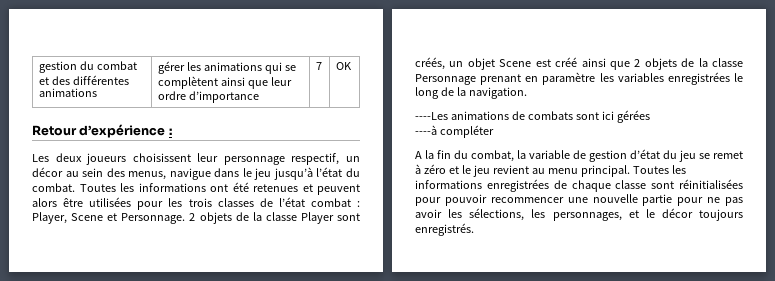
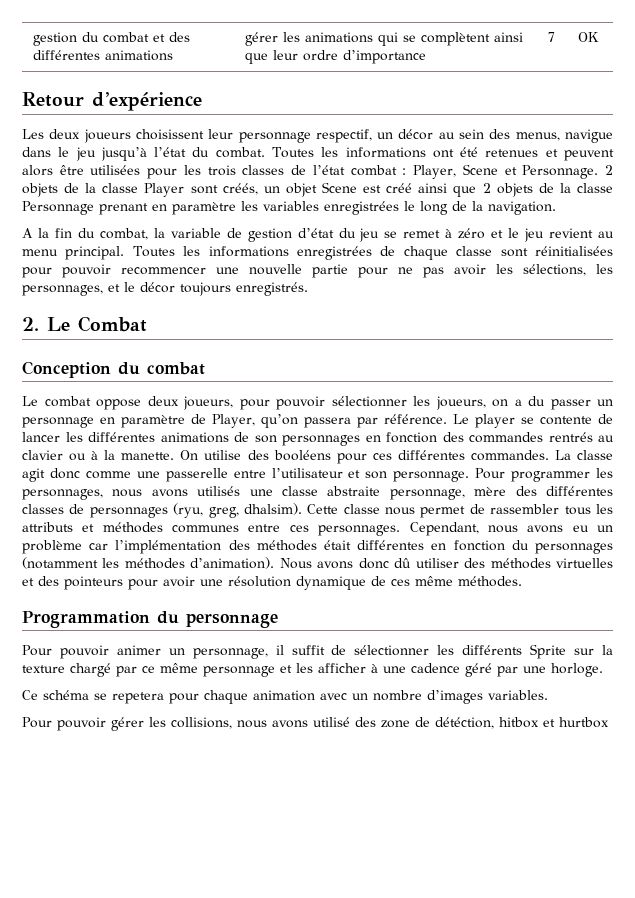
- Retour d’expérience :
+ Retour d’expérience
- ----Les animations de combats sont ici gérées
- ----à compléter
+ 2. Le Combat
+ Conception du combat
+ Le combat oppose deux joueurs, pour pouvoir sélectionner les joueurs, on a du passer un personnage en paramètre de Player, qu’on passera par référence. Le player se contente de lancer les différentes animations de son personnages en fonction des commandes rentrés au clavier ou à la manette. On utilise des booléens pour ces différentes commandes. La classe agit donc comme une passerelle entre l’utilisateur et son personnage. Pour programmer les personnages, nous avons utilisés une classe abstraite personnage, mère des différentes classes de personnages (ryu, greg, dhalsim). Cette classe nous permet de rassembler tous les attributs et méthodes communes entre ces personnages. Cependant, nous avons eu un problème car l’implémentation des méthodes était différentes en fonction du personnages (notamment les méthodes d’animation). Nous avons donc dû utiliser des méthodes virtuelles et des pointeurs pour avoir une résolution dynamique de ces même méthodes.
+ Programmation du personnage
+ Pour pouvoir animer un personnage, il suffit de sélectionner les différents Sprite sur la texture chargé par ce même personnage et les afficher à une cadence géré par une horloge.
+ Ce schéma se repetera pour chaque animation avec un nombre d’images variables.
+ Pour pouvoir gérer les collisions, nous avons utilisé des zone de détéction, hitbox et hurtbox

